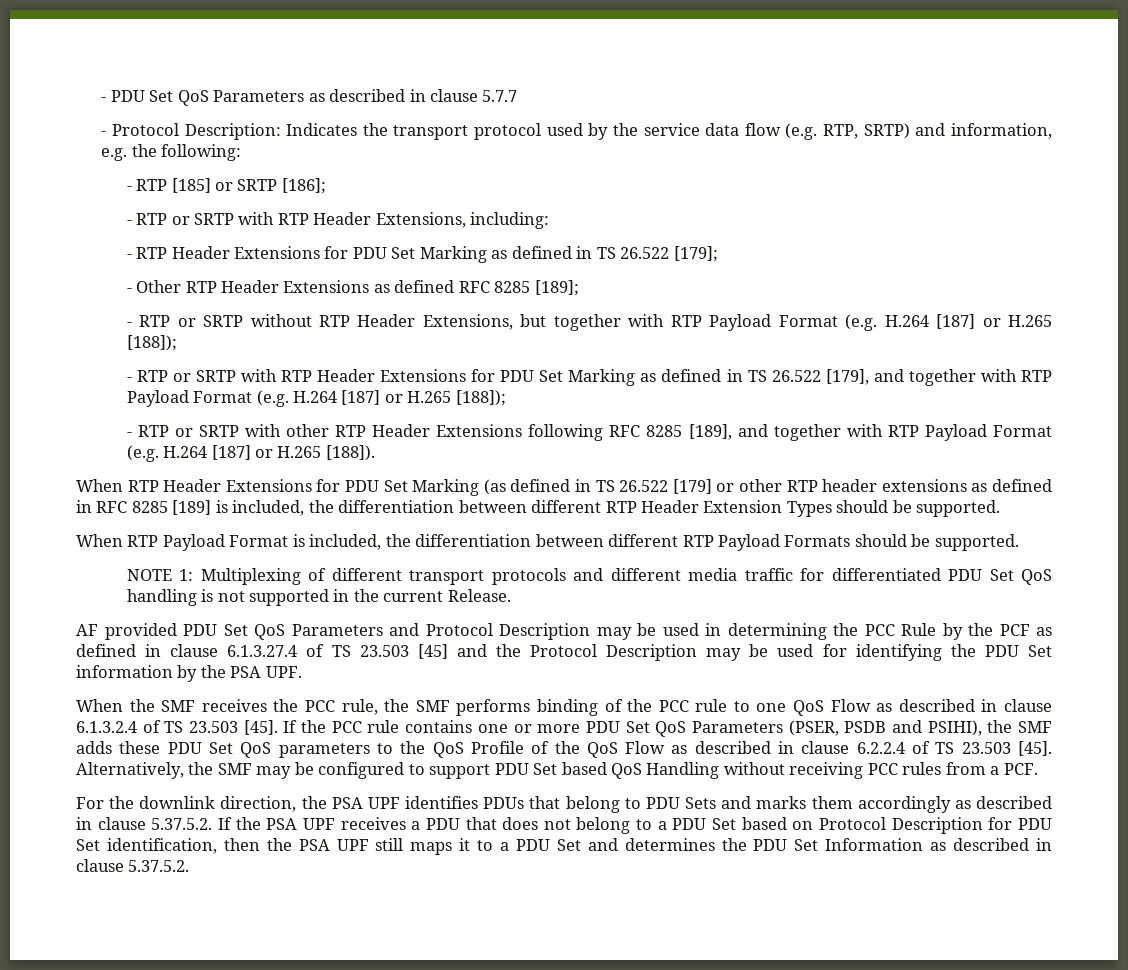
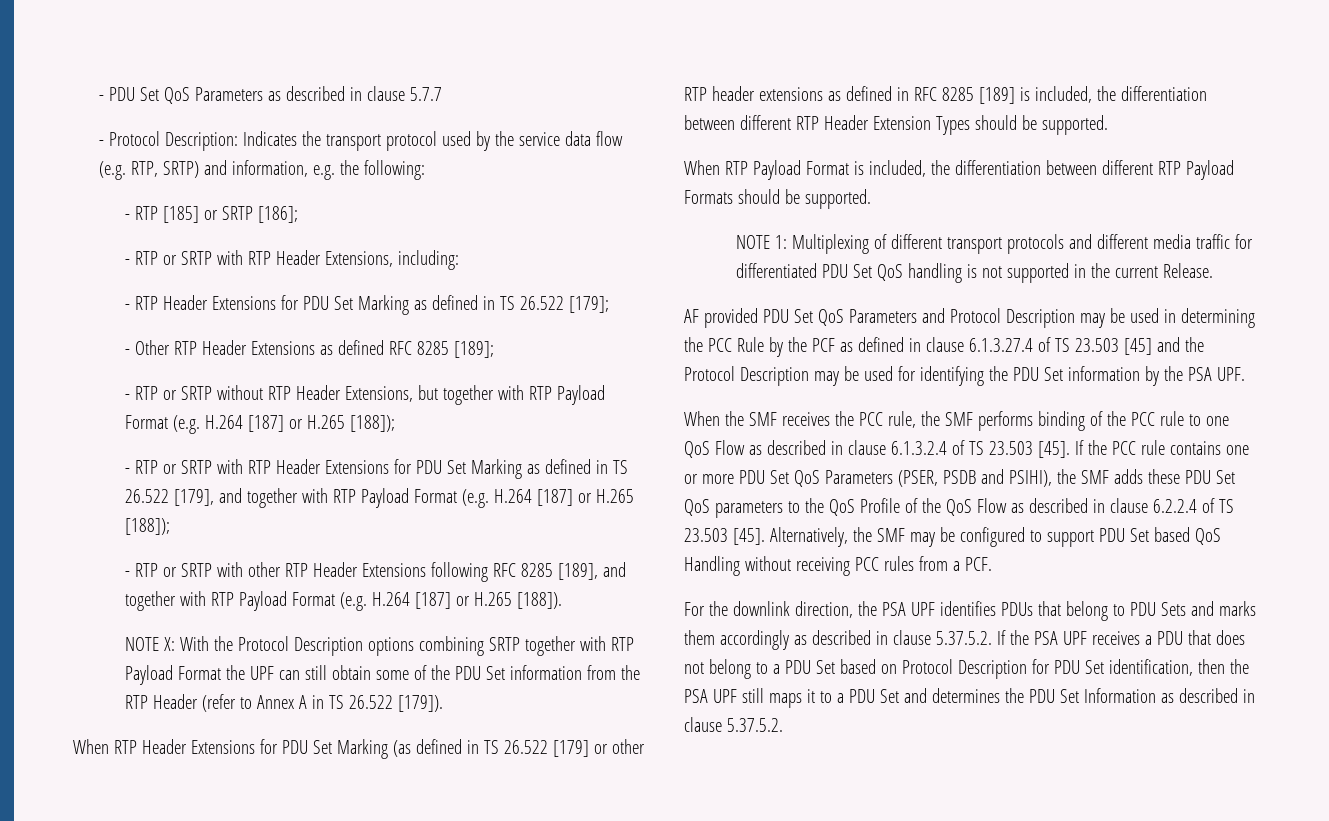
+ NOTE X: With the Protocol Description options combining SRTP together with RTP Payload Format the UPF can still obtain some of the PDU Set information from the RTP Header (refer to Annex A in TS 26.522 [179]).

